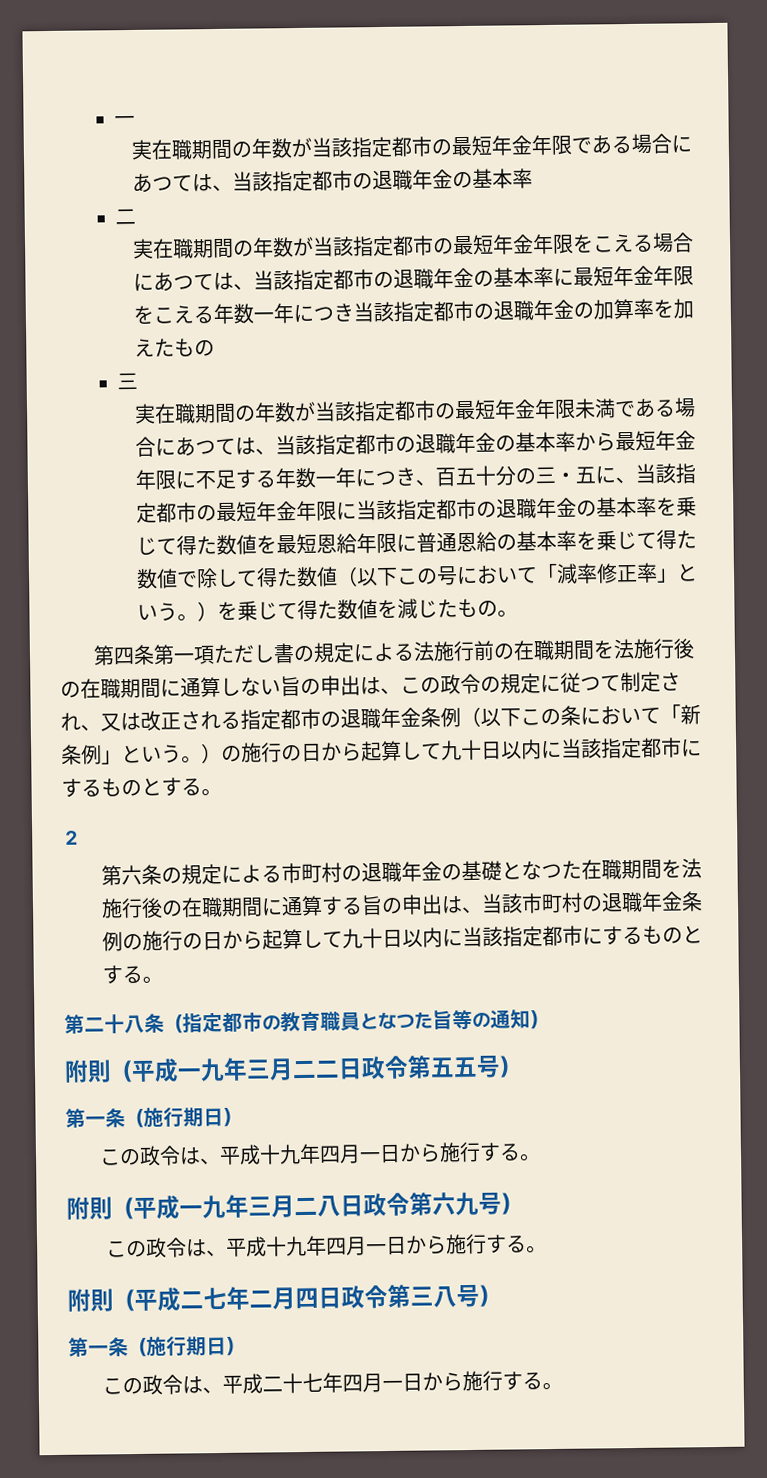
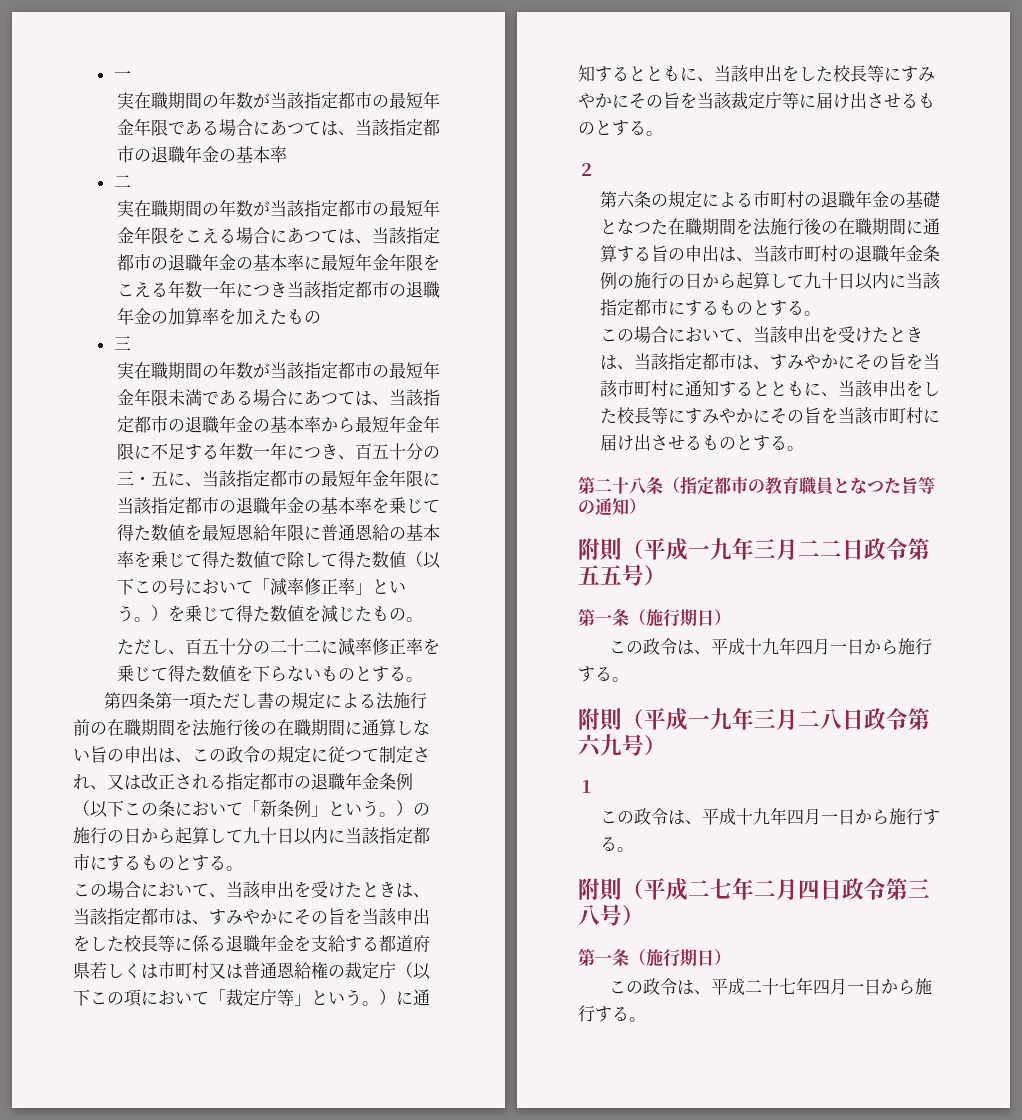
+ ただし、百五十分の二十二に減率修正率を乗じて得た数値を下らないものとする。
+ この場合において、当該申出を受けたときは、当該指定都市は、すみやかにその旨を当該申出をした校長等に係る退職年金を支給する都道府県若しくは市町村又は普通恩給権の裁定庁（以下この項において「裁定庁等」という。）に通知するとともに、当該申出をした校長等にすみやかにその旨を当該裁定庁等に届け出させるものとする。
+ この場合において、当該申出を受けたときは、当該指定都市は、すみやかにその旨を当該市町村に通知するとともに、当該申出をした校長等にすみやかにその旨を当該市町村に届け出させるものとする。
+ １

